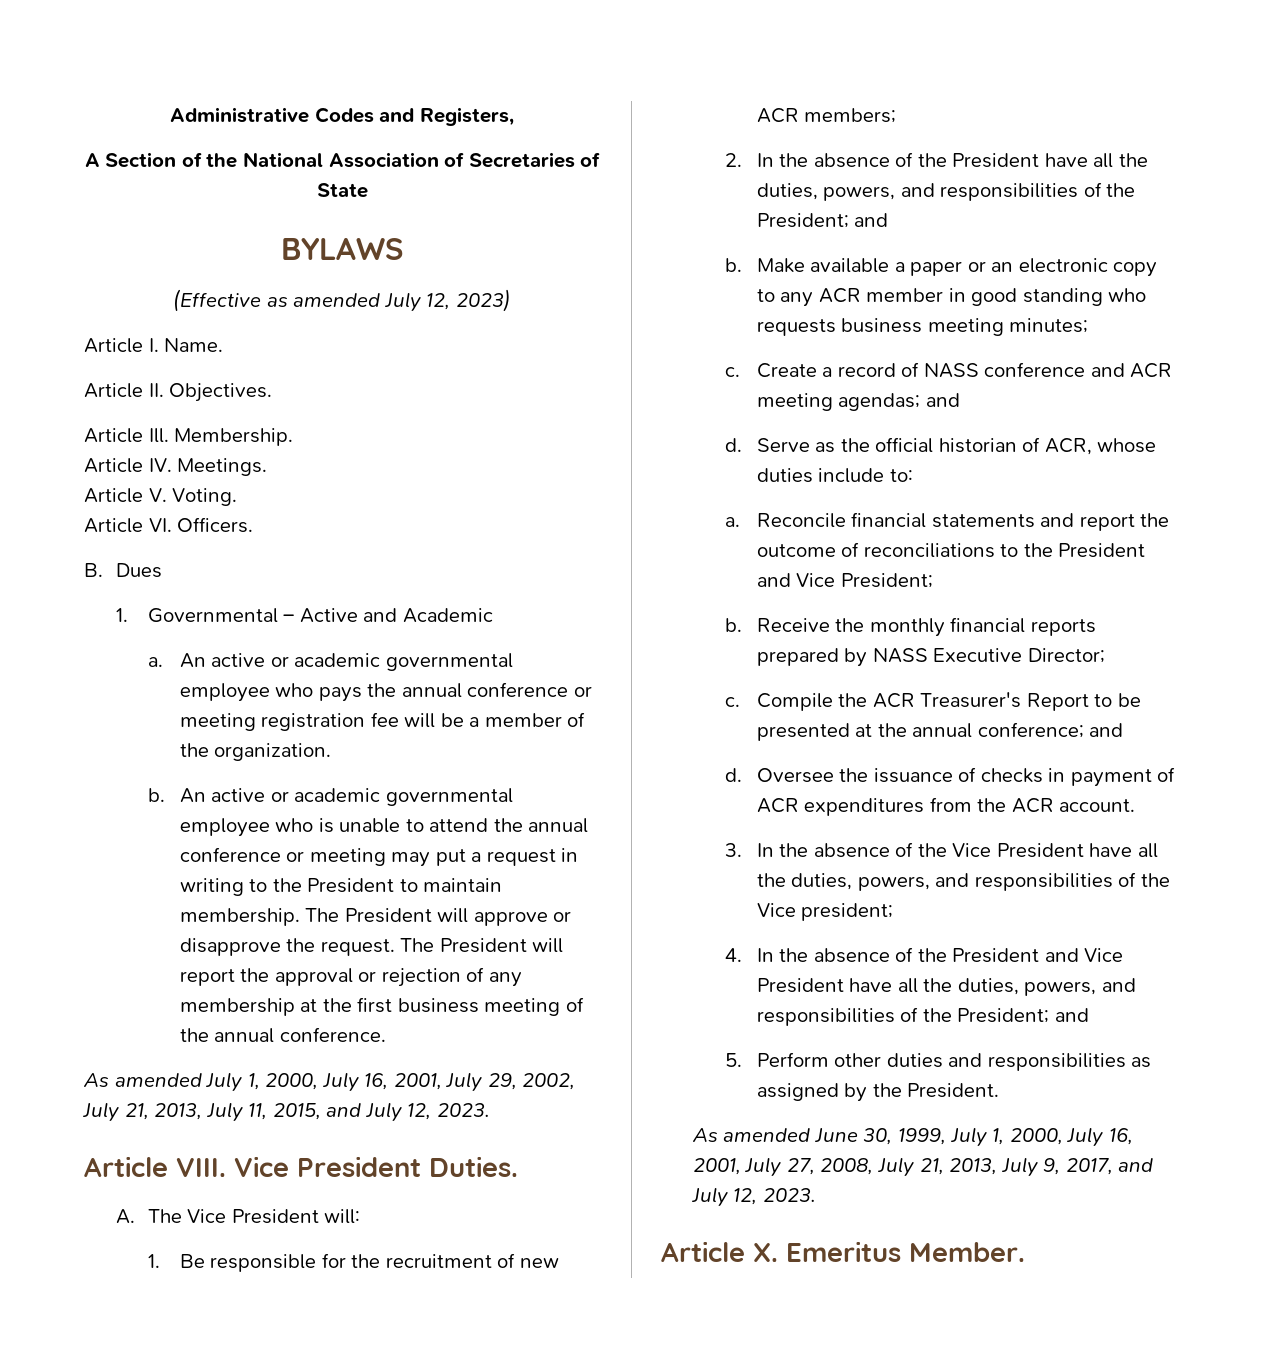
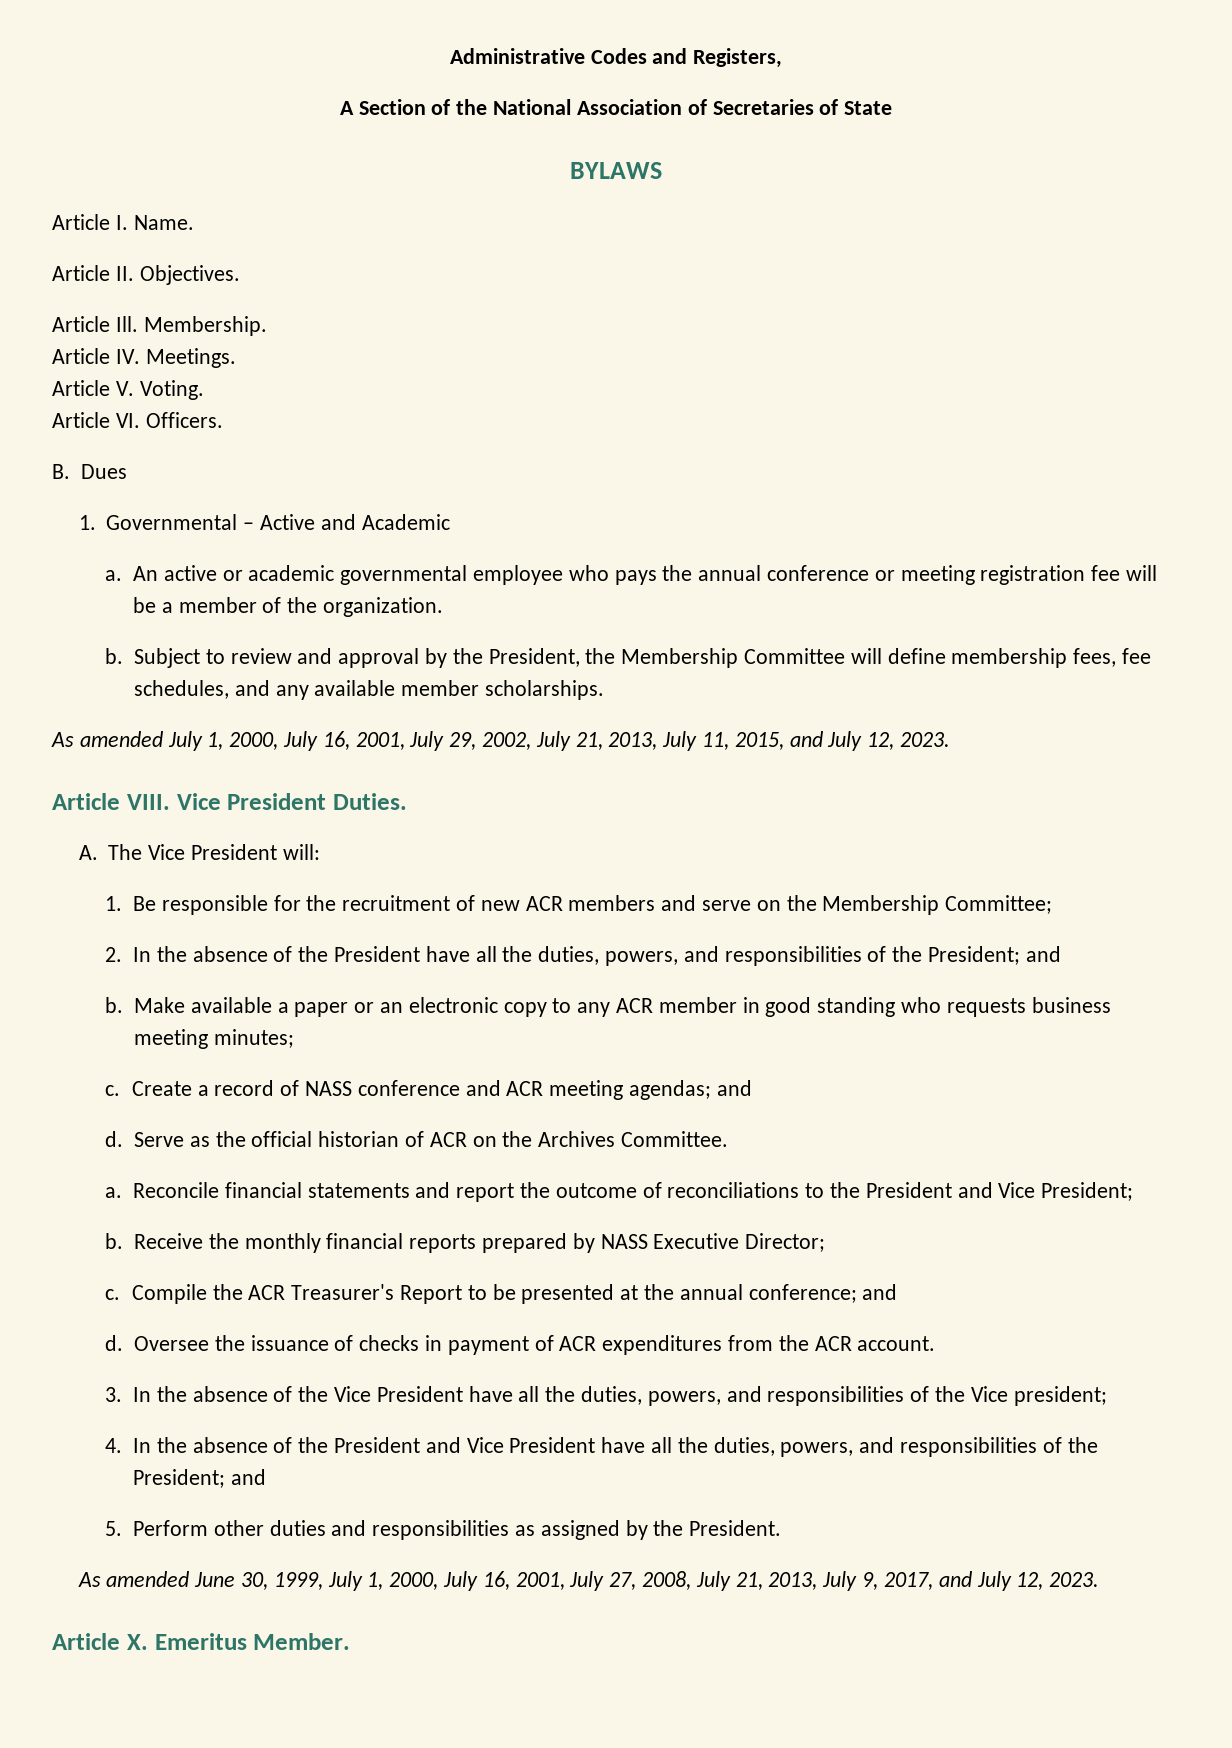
- (Effective as amended July 12, 2023)
- An active or academic governmental employee who is unable to attend the annual conference or meeting may put a request in writing to the President to maintain membership. The President will approve or disapprove the request. The President will report the approval or rejection of any membership at the first business meeting of the annual conference.
+ Subject to review and approval by the President, the Membership Committee will define membership fees, fee schedules, and any available member scholarships.
- 1. Be responsible for the recruitment of new ACR members;
+ 1. Be responsible for the recruitment of new ACR members and serve on the Membership Committee;
- Serve as the official historian of ACR, whose duties include to:
+ Serve as the official historian of ACR on the Archives Committee.

